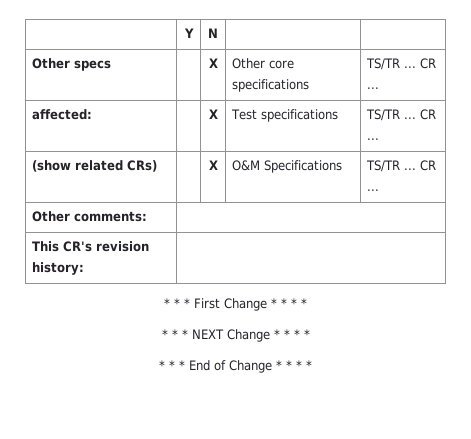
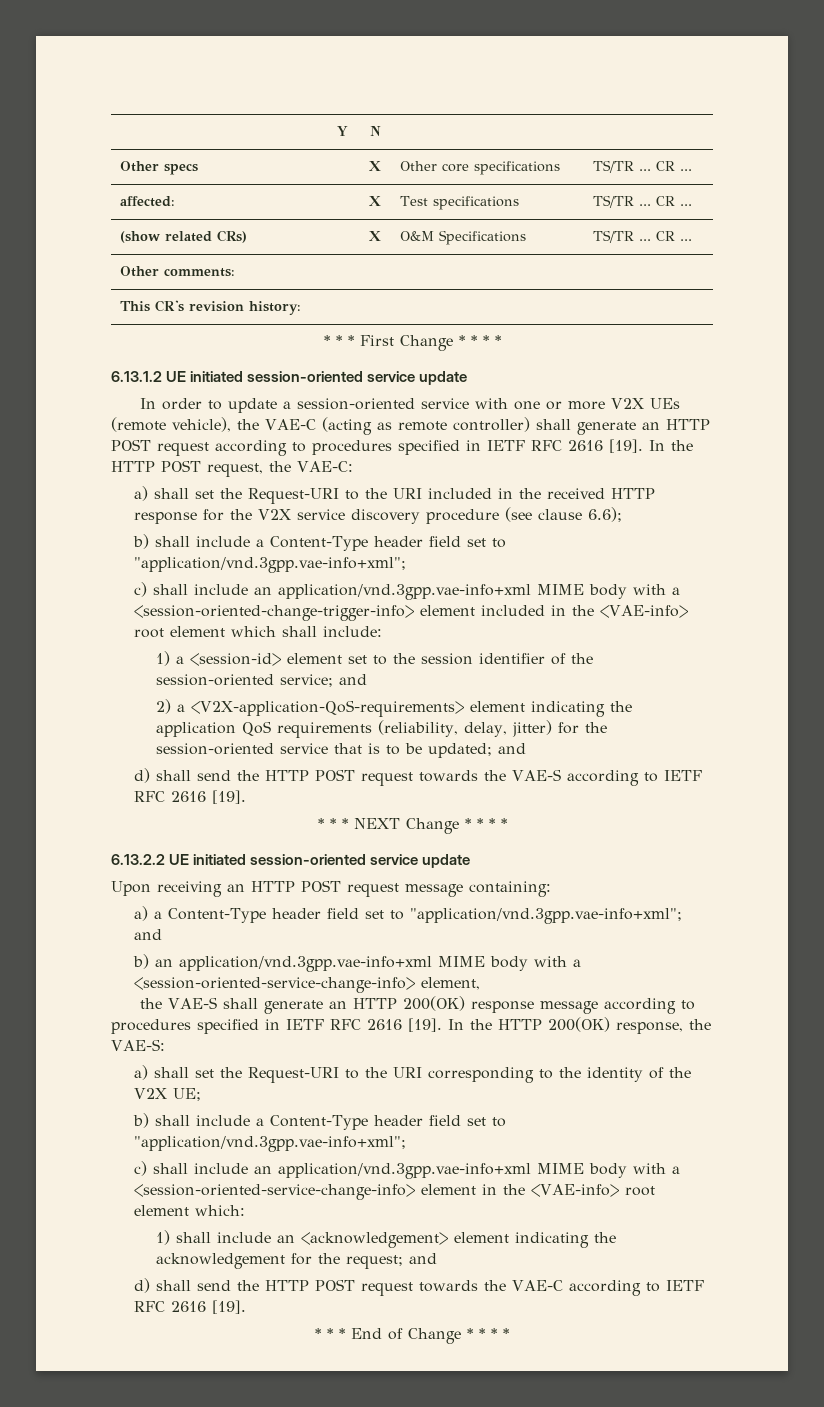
+ 6.13.1.2 UE initiated session-oriented service update
+ In order to update a session-oriented service with one or more V2X UEs (remote vehicle), the VAE-C (acting as remote controller) shall generate an HTTP POST request according to procedures specified in IETF RFC 2616 [19]. In the HTTP POST request, the VAE-C:
+ a) shall set the Request-URI to the URI included in the received HTTP response for the V2X service discovery procedure (see clause 6.6);
+ b) shall include a Content-Type header field set to "application/vnd.3gpp.vae-info+xml";
+ c) shall include an application/vnd.3gpp.vae-info+xml MIME body with a <session-oriented-change-trigger-info> element included in the <VAE-info> root element which shall include:
+ 1) a <session-id> element set to the session identifier of the session-oriented service; and
+ 2) a <V2X-application-QoS-requirements> element indicating the application QoS requirements (reliability, delay, jitter) for the session-oriented service that is to be updated; and
+ d) shall send the HTTP POST request towards the VAE-S according to IETF RFC 2616 [19].
+ 6.13.2.2 UE initiated session-oriented service update
+ Upon receiving an HTTP POST request message containing:
+ a) a Content-Type header field set to "application/vnd.3gpp.vae-info+xml"; and
+ b) an application/vnd.3gpp.vae-info+xml MIME body with a <session-oriented-service-change-info> element,
+ the VAE-S shall generate an HTTP 200(OK) response message according to procedures specified in IETF RFC 2616 [19]. In the HTTP 200(OK) response, the VAE-S:
+ a) shall set the Request-URI to the URI corresponding to the identity of the V2X UE;
+ b) shall include a Content-Type header field set to "application/vnd.3gpp.vae-info+xml";
+ c) shall include an application/vnd.3gpp.vae-info+xml MIME body with a <session-oriented-service-change-info> element in the <VAE-info> root element which:
+ 1) shall include an <acknowledgement> element indicating the acknowledgement for the request; and
+ d) shall send the HTTP POST request towards the VAE-C according to IETF RFC 2616 [19].

